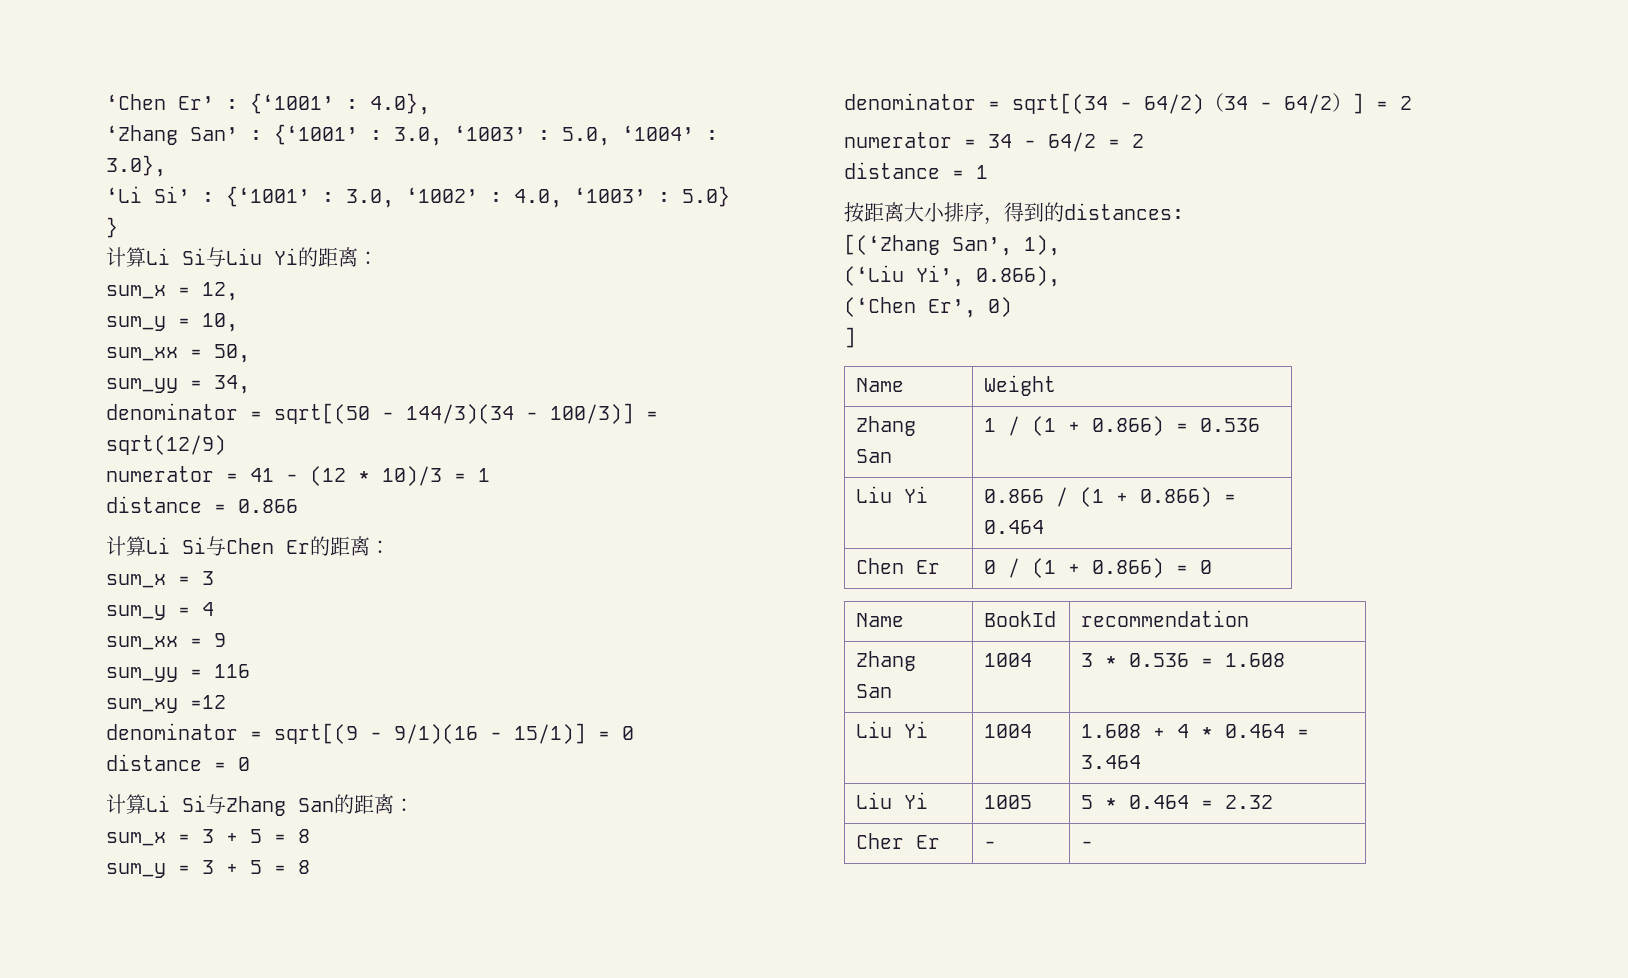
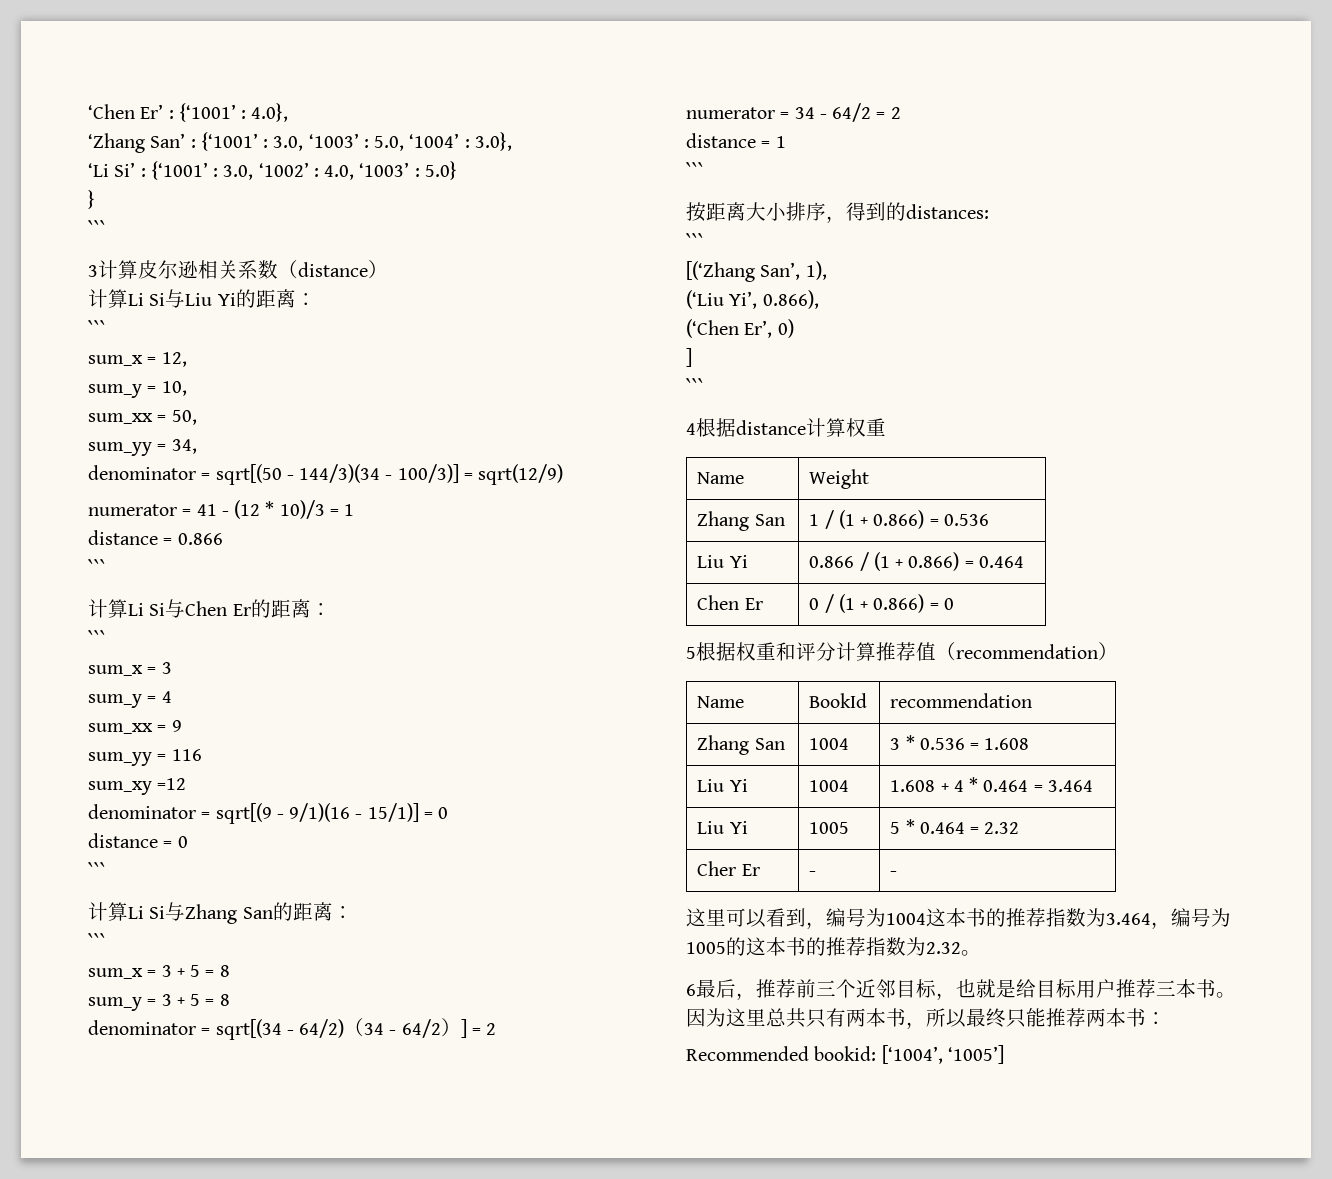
  }
+ ```
+ 3计算皮尔逊相关系数（distance）
  计算Li Si与Liu Yi的距离：
+ ```
  distance = 0.866
+ ```
  计算Li Si与Chen Er的距离：
+ ```
  distance = 0
+ ```
  计算Li Si与Zhang San的距离：
+ ```
  distance = 1
+ ```
  按距离大小排序，得到的distances:
+ ```
  (‘Chen Er’, 0)
  ]
+ ```
+ 4根据distance计算权重
+ 5根据权重和评分计算推荐值（recommendation）
+ 这里可以看到，编号为1004这本书的推荐指数为3.464，编号为1005的这本书的推荐指数为2.32。
+ 6最后，推荐前三个近邻目标，也就是给目标用户推荐三本书。因为这里总共只有两本书，所以最终只能推荐两本书：
+ Recommended bookid: [‘1004’, ‘1005’]

